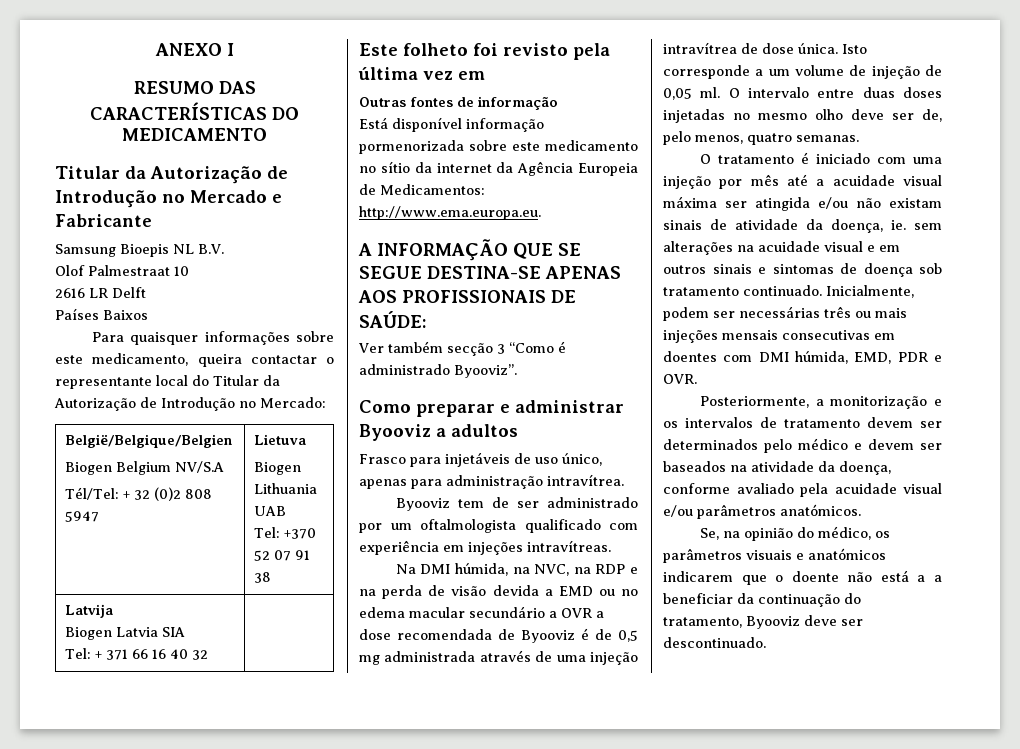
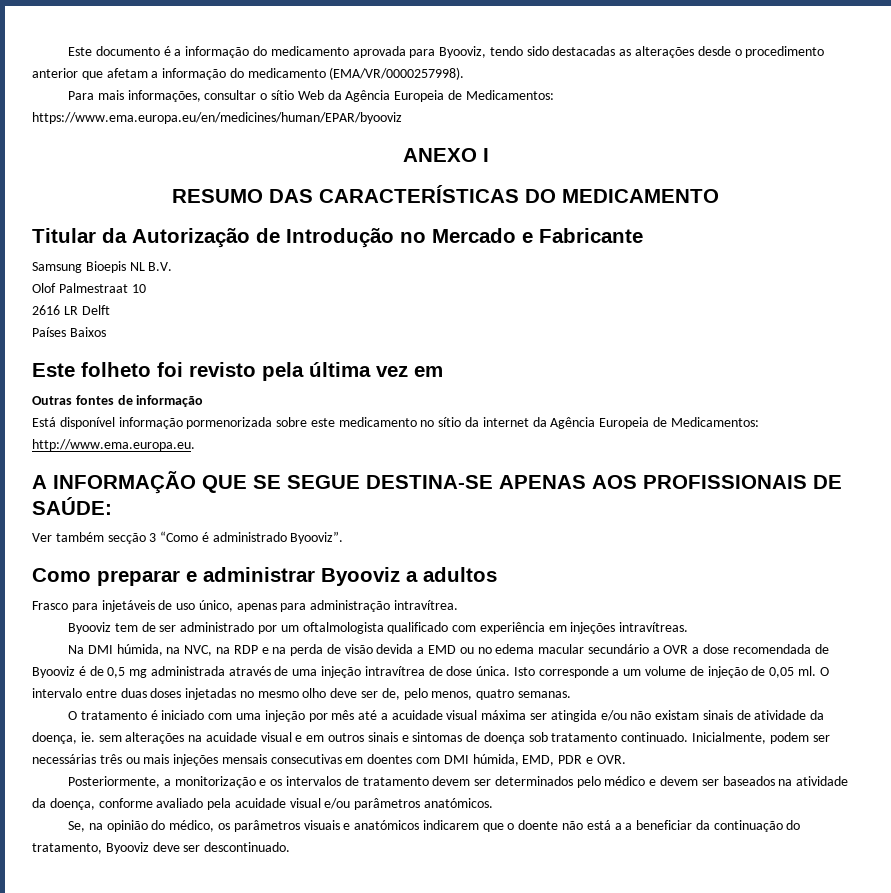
+ Este documento é a informação do medicamento aprovada para Byooviz, tendo sido destacadas as alterações desde o procedimento anterior que afetam a informação do medicamento (EMA/VR/0000257998).
+ Para mais informações, consultar o sítio Web da Agência Europeia de Medicamentos: https://www.ema.europa.eu/en/medicines/human/EPAR/byooviz
- Para quaisquer informações sobre este medicamento, queira contactar o representante local do Titular da Autorização de Introdução no Mercado:
- België/Belgique/Belgien
- Biogen Belgium NV/S.A
- Tél/Tel: + 32 (0)2 808 5947 | Lietuva
- Biogen Lithuania UAB
- Tel: +370 52 07 91 38
- Latvija
- Biogen Latvia SIA
- Tel: + 371 66 16 40 32 |

